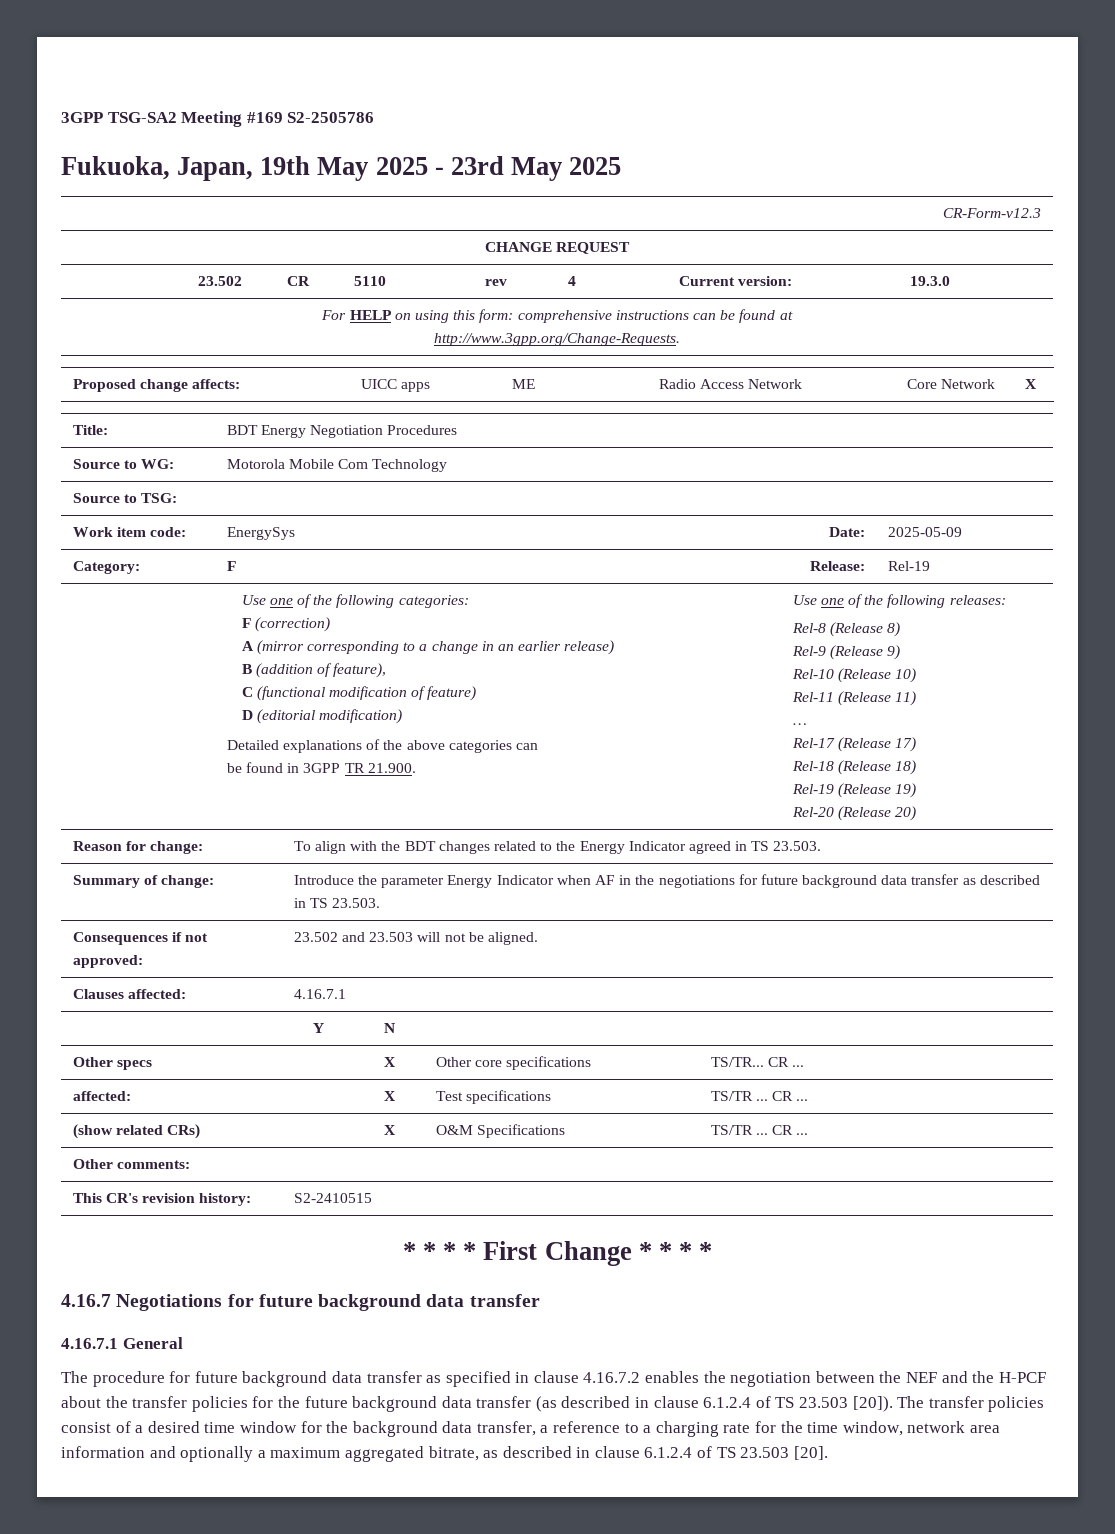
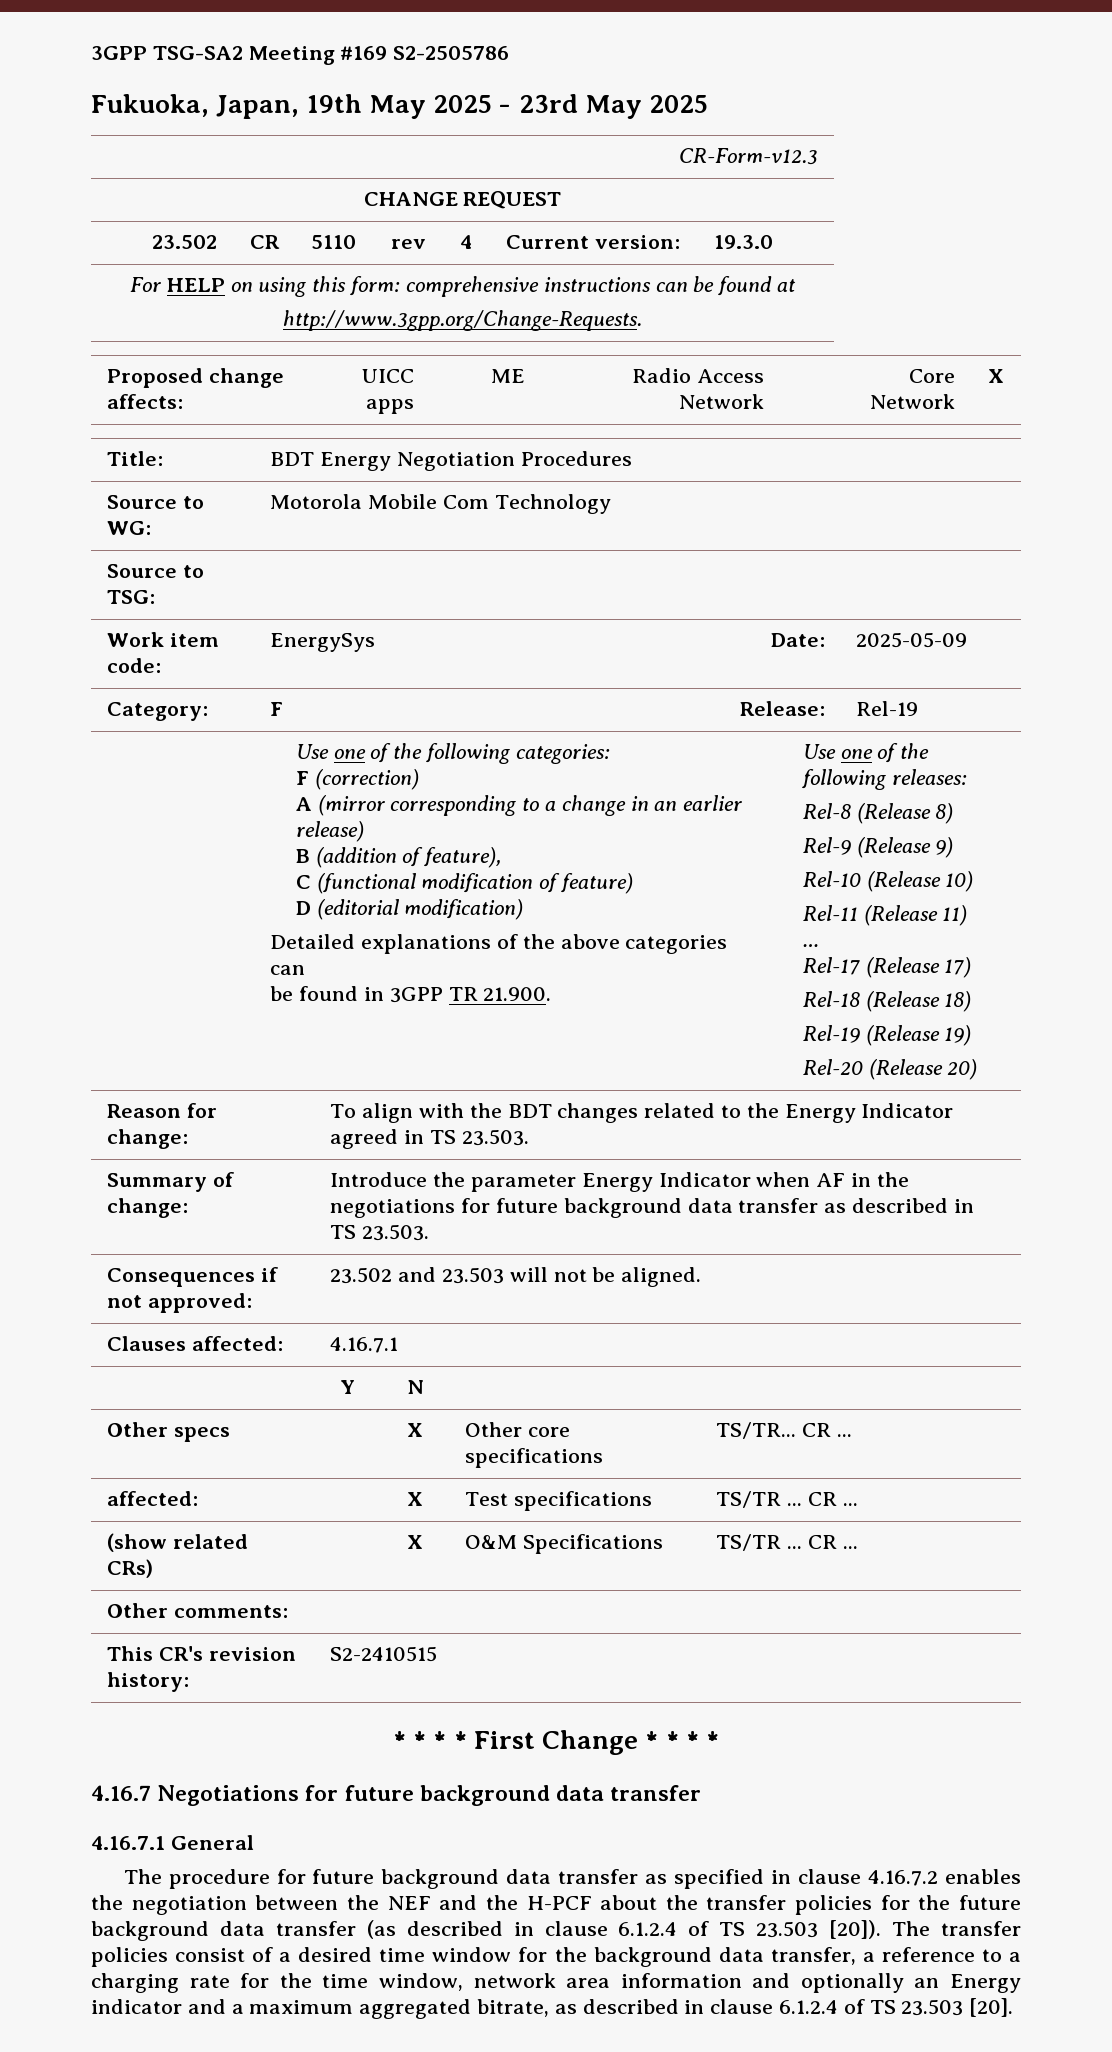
- The transfer policies consist of a desired time window for the background data transfer, a reference to a charging rate for the time window, network area information and optionally a maximum aggregated bitrate, as described in clause 6.1.2.4 of TS 23.503 [20].
+ The transfer policies consist of a desired time window for the background data transfer, a reference to a charging rate for the time window, network area information and optionally an Energy indicator and a maximum aggregated bitrate, as described in clause 6.1.2.4 of TS 23.503 [20].

